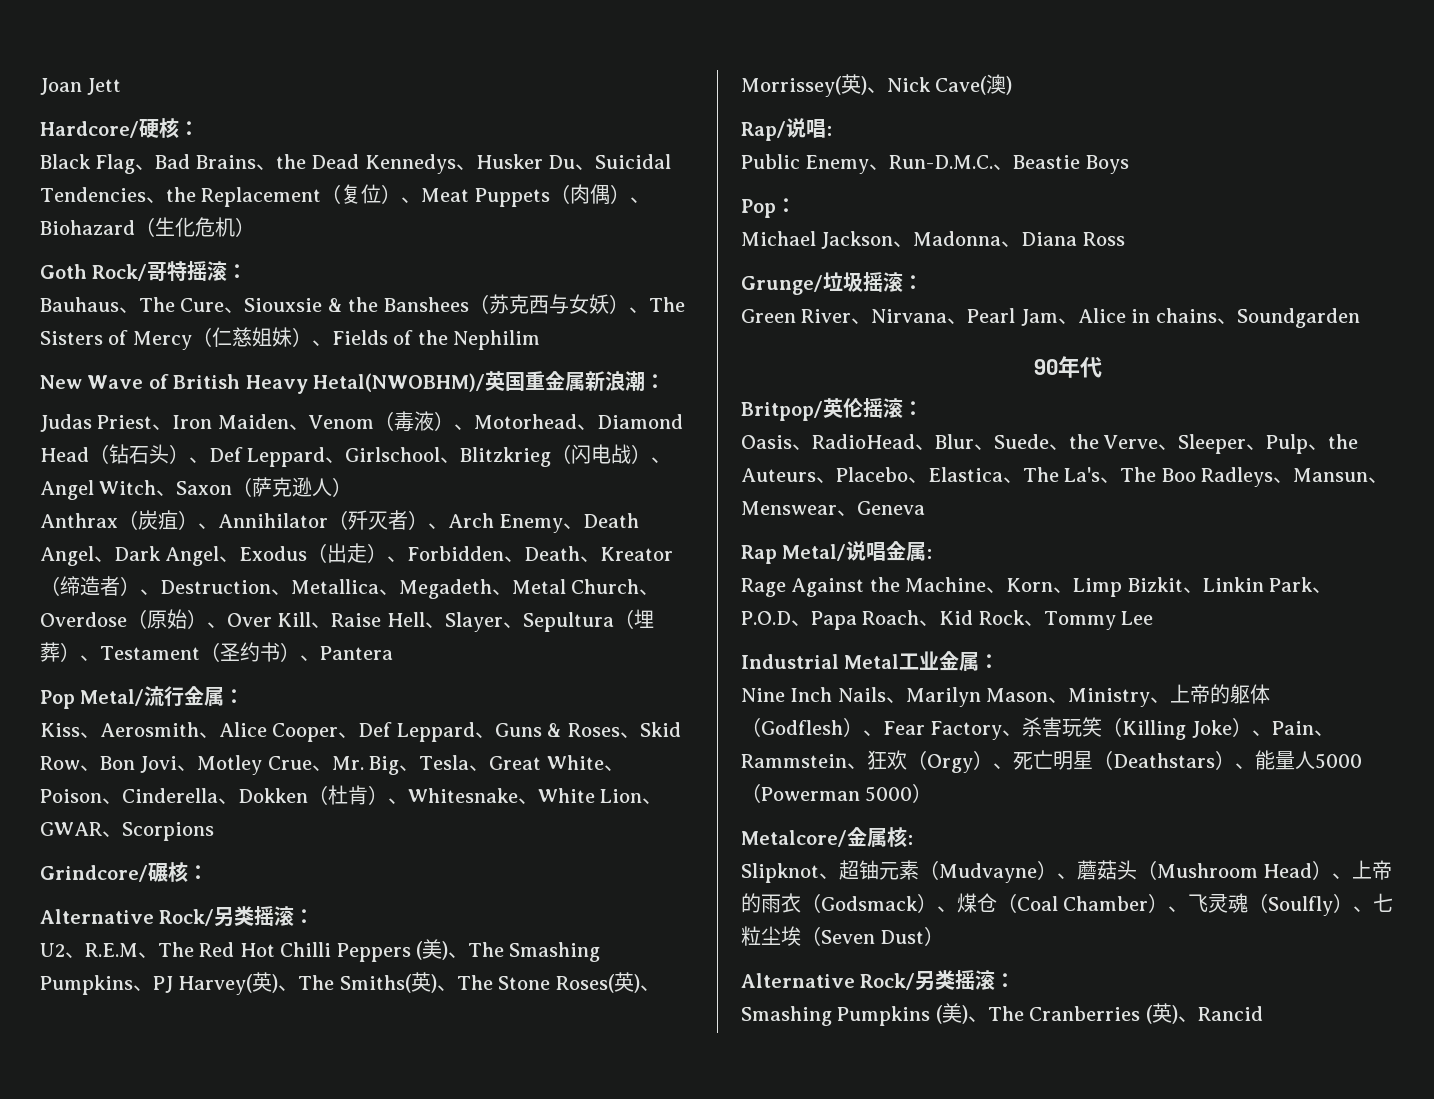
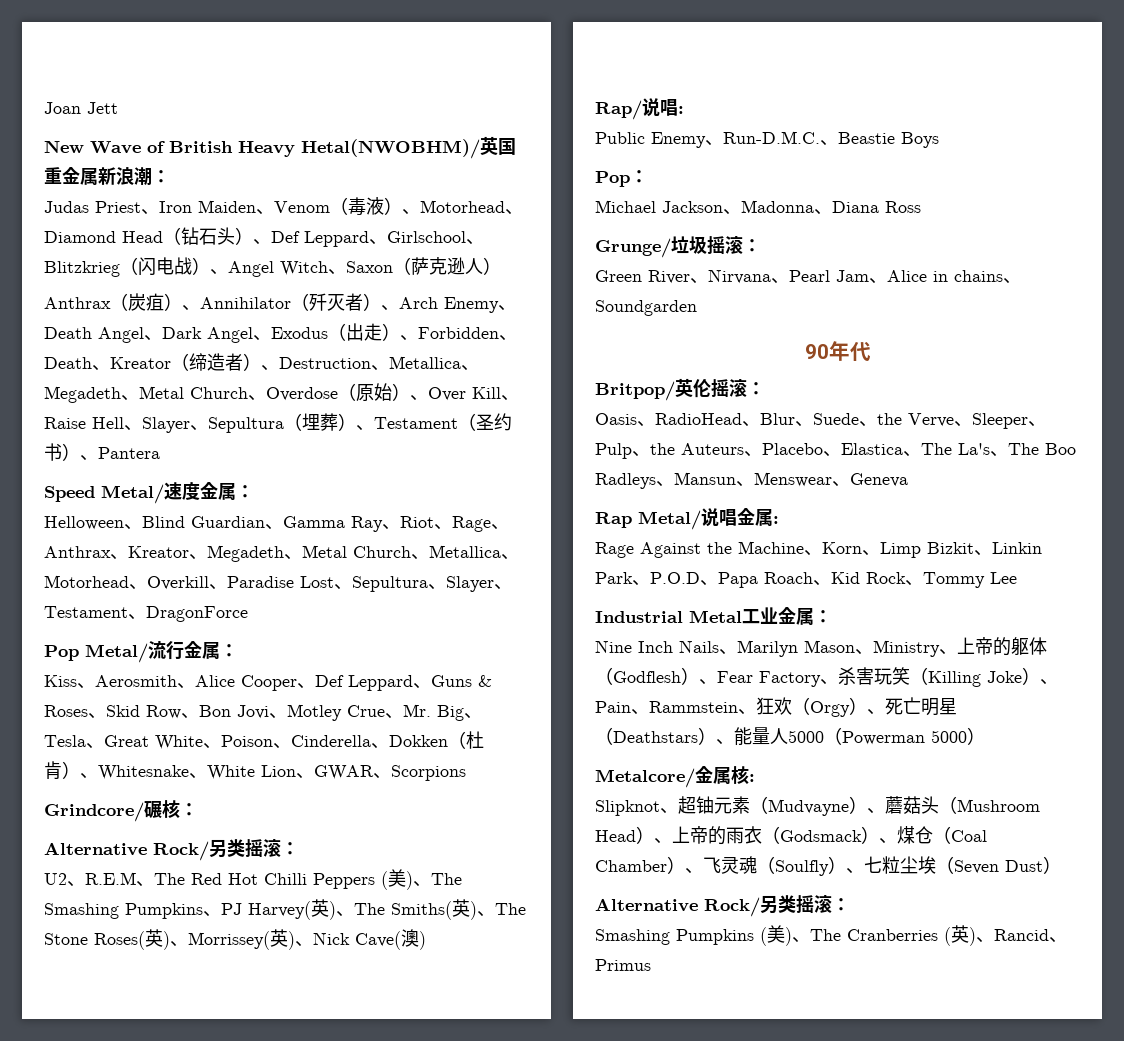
- Hardcore/硬核：
- Black Flag、Bad Brains、the Dead Kennedys、Husker Du、Suicidal Tendencies、the Replacement（复位）、Meat Puppets（肉偶）、Biohazard（生化危机）
- Goth Rock/哥特摇滚：
- Bauhaus、The Cure、Siouxsie & the Banshees（苏克西与女妖）、The Sisters of Mercy（仁慈姐妹）、Fields of the Nephilim
+ Speed Metal/速度金属：
+ Helloween、Blind Guardian、Gamma Ray、Riot、Rage、Anthrax、Kreator、Megadeth、Metal Church、Metallica、Motorhead、Overkill、Paradise Lost、Sepultura、Slayer、Testament、DragonForce
- Smashing Pumpkins (美)、The Cranberries (英)、Rancid
+ Smashing Pumpkins (美)、The Cranberries (英)、Rancid、Primus

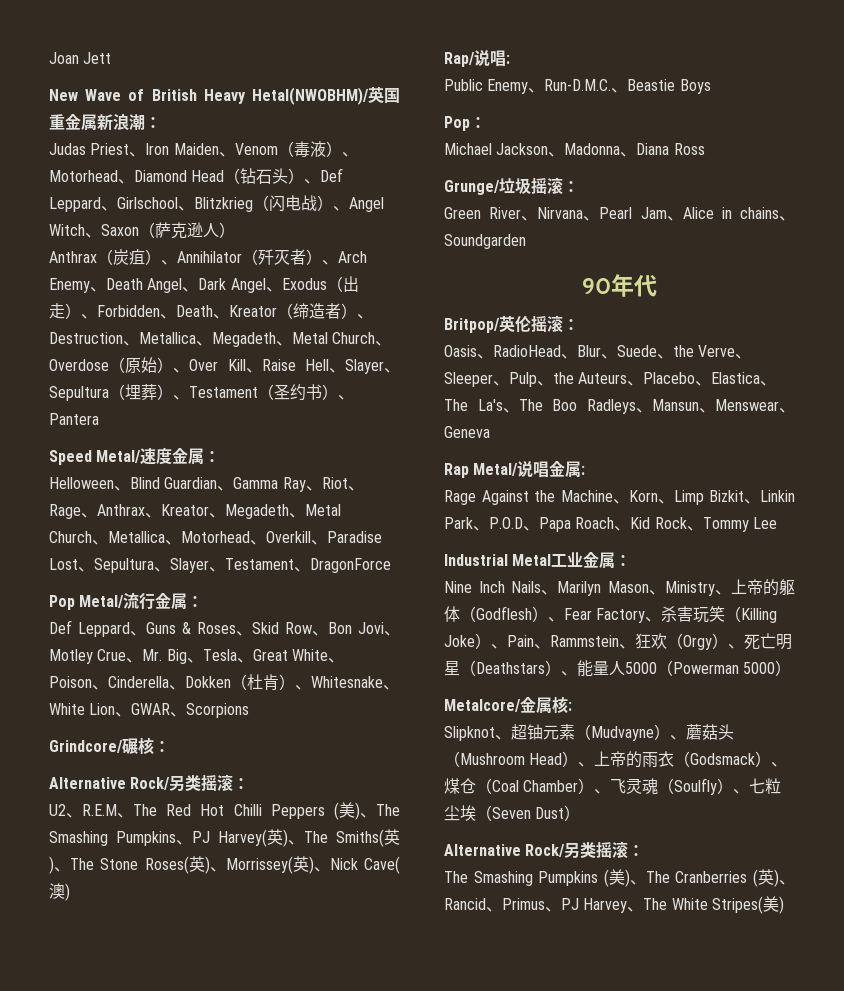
- Kiss、Aerosmith、Alice Cooper、Def Leppard、Guns & Roses、Skid Row、Bon Jovi、Motley Crue、Mr. Big、Tesla、Great White、Poison、Cinderella、Dokken（杜肯）、Whitesnake、White Lion、GWAR、Scorpions
+ Def Leppard、Guns & Roses、Skid Row、Bon Jovi、Motley Crue、Mr. Big、Tesla、Great White、Poison、Cinderella、Dokken（杜肯）、Whitesnake、White Lion、GWAR、Scorpions
- Smashing Pumpkins (美)、The Cranberries (英)、Rancid、Primus
+ The Smashing Pumpkins (美)、The Cranberries (英)、Rancid、Primus、PJ Harvey、The White Stripes(美)

